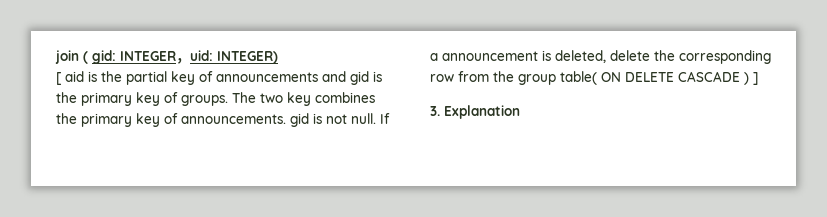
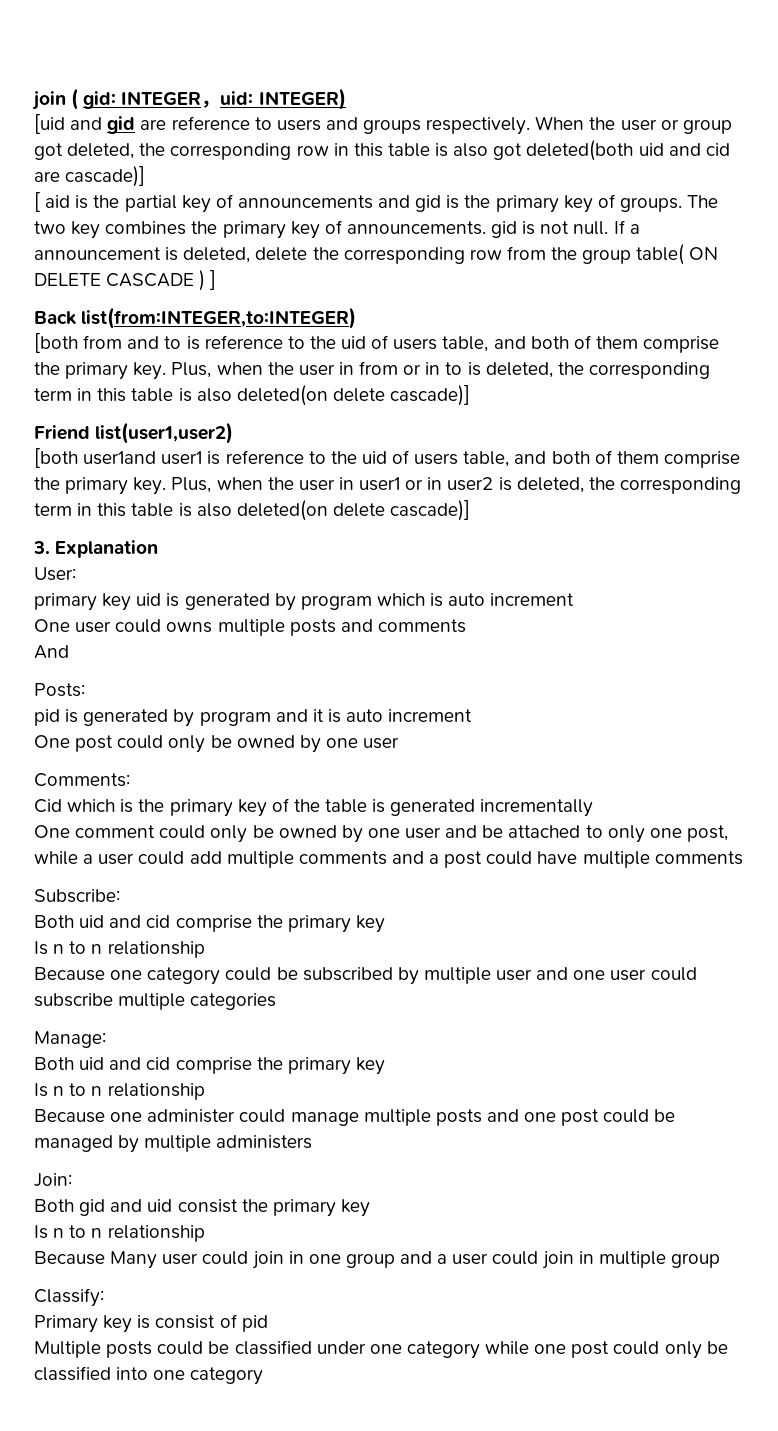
+ [uid and gid are reference to users and groups respectively. When the user or group got deleted, the corresponding row in this table is also got deleted(both uid and cid are cascade)]
+ Back list(from:INTEGER,to:INTEGER)
+ [both from and to is reference to the uid of users table, and both of them comprise the primary key. Plus, when the user in from or in to is deleted, the corresponding term in this table is also deleted(on delete cascade)]
+ Friend list(user1,user2)
+ [both user1and user1 is reference to the uid of users table, and both of them comprise the primary key. Plus, when the user in user1 or in user2 is deleted, the corresponding term in this table is also deleted(on delete cascade)]
  3. Explanation
+ User:
+ primary key uid is generated by program which is auto increment
+ One user could owns multiple posts and comments
+ And
+ Posts:
+ pid is generated by program and it is auto increment
+ One post could only be owned by one user
+ Comments:
+ Cid which is the primary key of the table is generated incrementally
+ One comment could only be owned by one user and be attached to only one post, while a user could add multiple comments and a post could have multiple comments
+ Subscribe:
+ Both uid and cid comprise the primary key
+ Is n to n relationship
+ Because one category could be subscribed by multiple user and one user could subscribe multiple categories
+ Manage:
+ Both uid and cid comprise the primary key
+ Is n to n relationship
+ Because one administer could manage multiple posts and one post could be managed by multiple administers
+ Join:
+ Both gid and uid consist the primary key
+ Is n to n relationship
+ Because Many user could join in one group and a user could join in multiple group
+ Classify:
+ Primary key is consist of pid
+ Multiple posts could be classified under one category while one post could only be classified into one category

